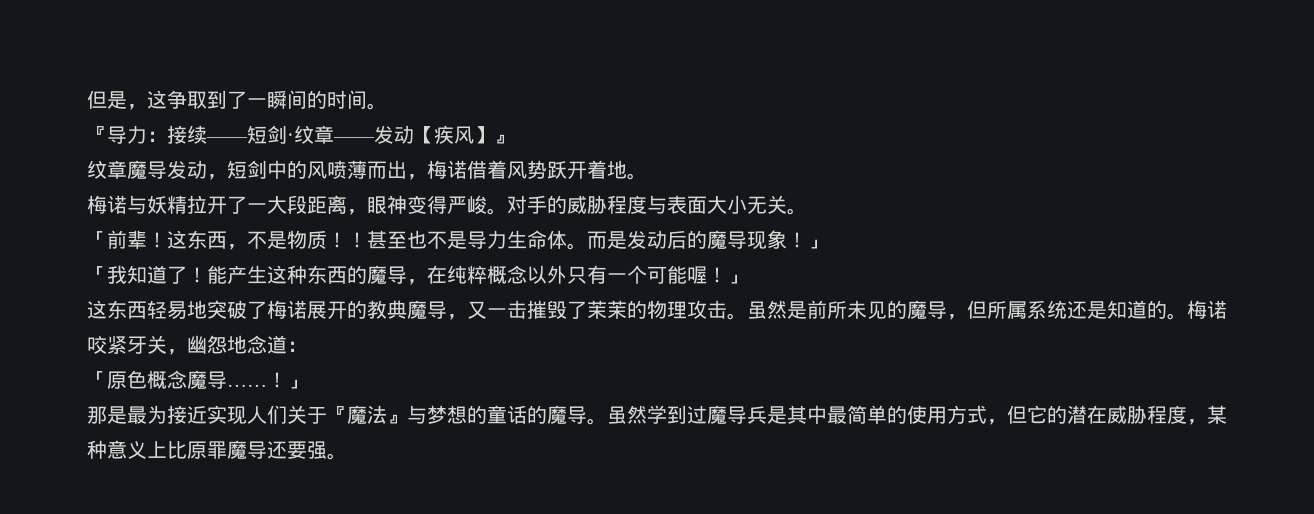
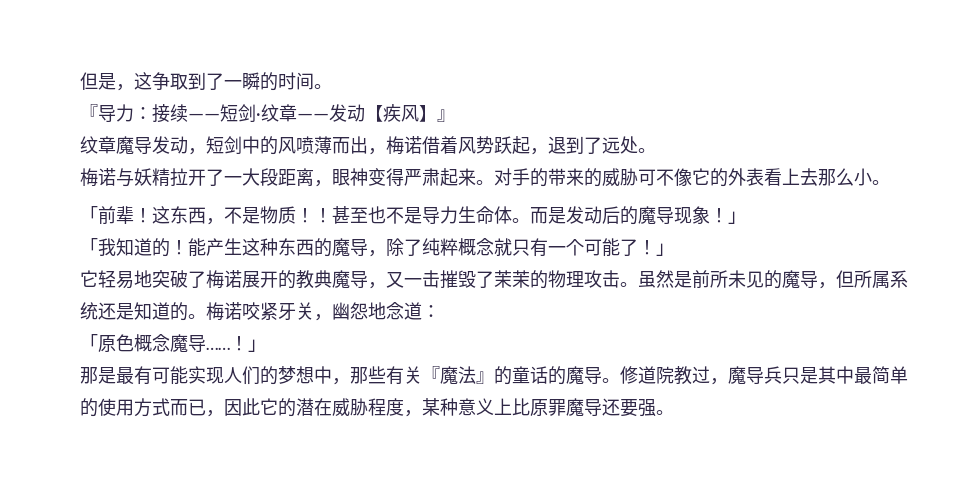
- 但是，这争取到了一瞬间的时间。
+ 但是，这争取到了一瞬的时间。
- 纹章魔导发动，短剑中的风喷薄而出，梅诺借着风势跃开着地。
+ 纹章魔导发动，短剑中的风喷薄而出，梅诺借着风势跃起，退到了远处。
- 梅诺与妖精拉开了一大段距离，眼神变得严峻。
+ 梅诺与妖精拉开了一大段距离，眼神变得严肃起来。
- 对手的威胁程度与表面大小无关。
+ 对手的带来的威胁可不像它的外表看上去那么小。
- 「我知道了！
+ 「我知道的！
- 能产生这种东西的魔导，在纯粹概念以外只有一个可能喔！」
- 这东西轻易地突破了梅诺展开的教典魔导，又一击摧毁了茉茉的物理攻击。
+ 能产生这种东西的魔导，除了纯粹概念就只有一个可能了！」
+ 它轻易地突破了梅诺展开的教典魔导，又一击摧毁了茉茉的物理攻击。
- 那是最为接近实现人们关于『魔法』与梦想的童话的魔导。
+ 那是最有可能实现人们的梦想中，那些有关『魔法』的童话的魔导。
- 虽然学到过魔导兵是其中最简单的使用方式，但它的潜在威胁程度，某种意义上比原罪魔导还要强。
+ 修道院教过，魔导兵只是其中最简单的使用方式而已，因此它的潜在威胁程度，某种意义上比原罪魔导还要强。

